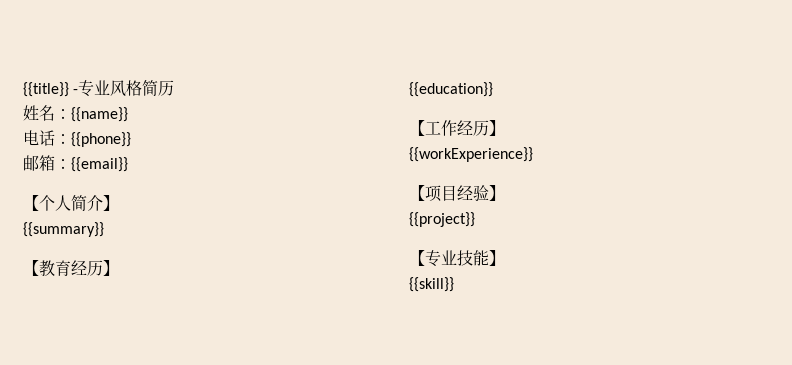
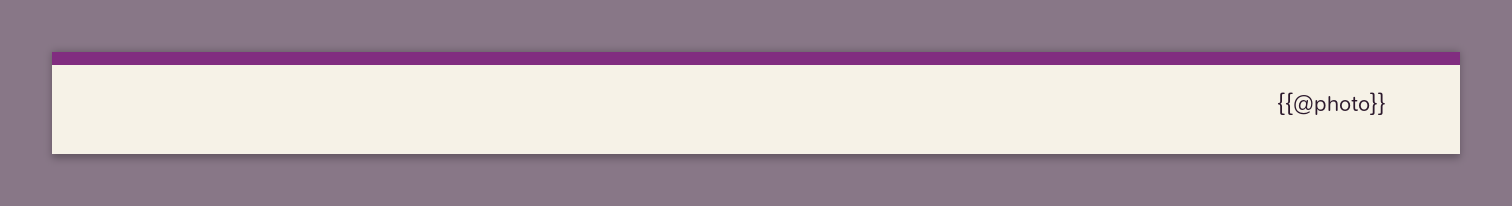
- {{title}} -专业风格简历
- 姓名：{{name}}
- 电话：{{phone}}
- 邮箱：{{email}}
- 【个人简介】
- {{summary}}
- 【教育经历】
- {{education}}
- 【工作经历】
- {{workExperience}}
- 【项目经验】
- {{project}}
- 【专业技能】
- {{skill}}
+ {{@photo}}

